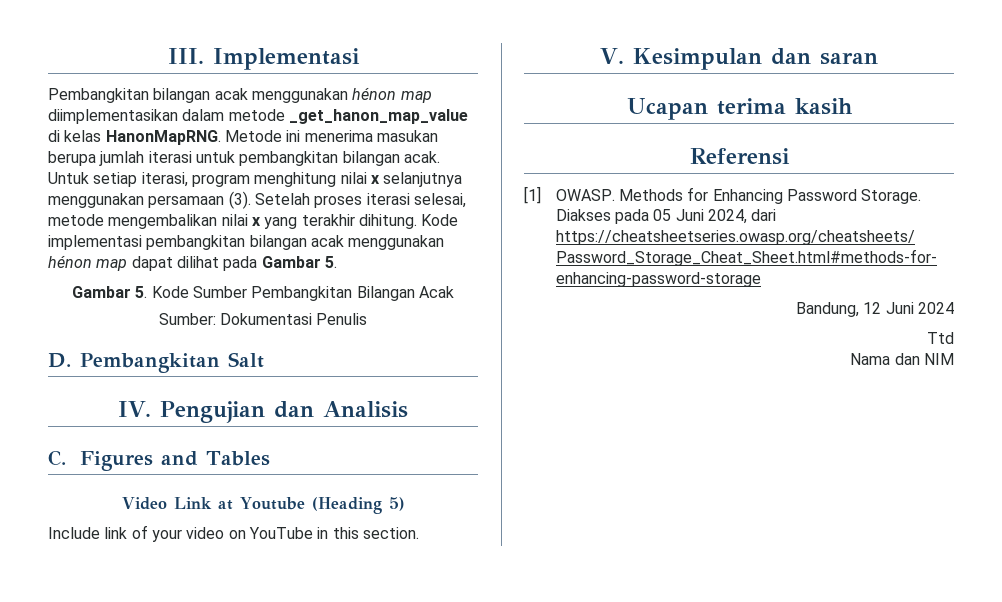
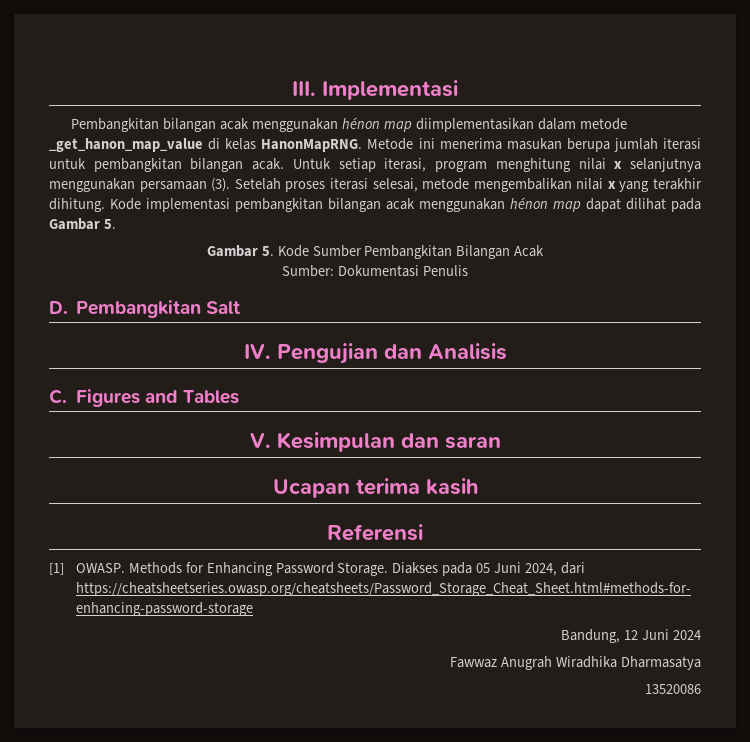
- Video Link at Youtube (Heading 5)
- Include link of your video on YouTube in this section.
- Ttd
- Nama dan NIM
+ Fawwaz Anugrah Wiradhika Dharmasatya
+ 13520086

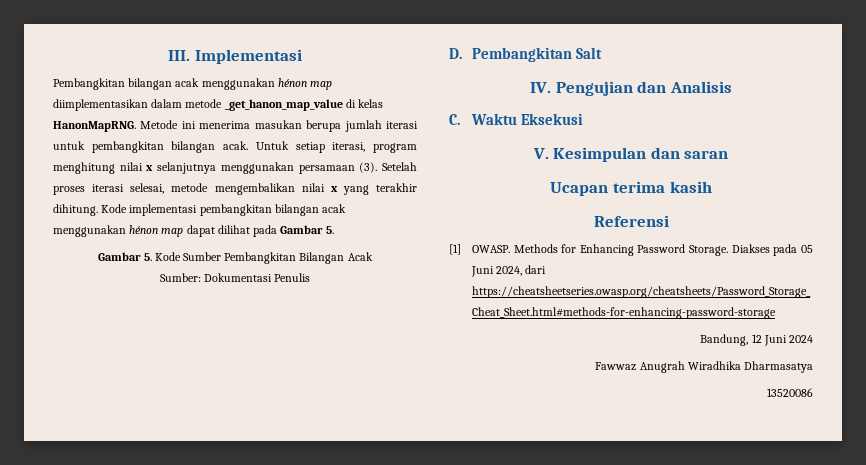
- C. Figures and Tables
+ C. Waktu Eksekusi

